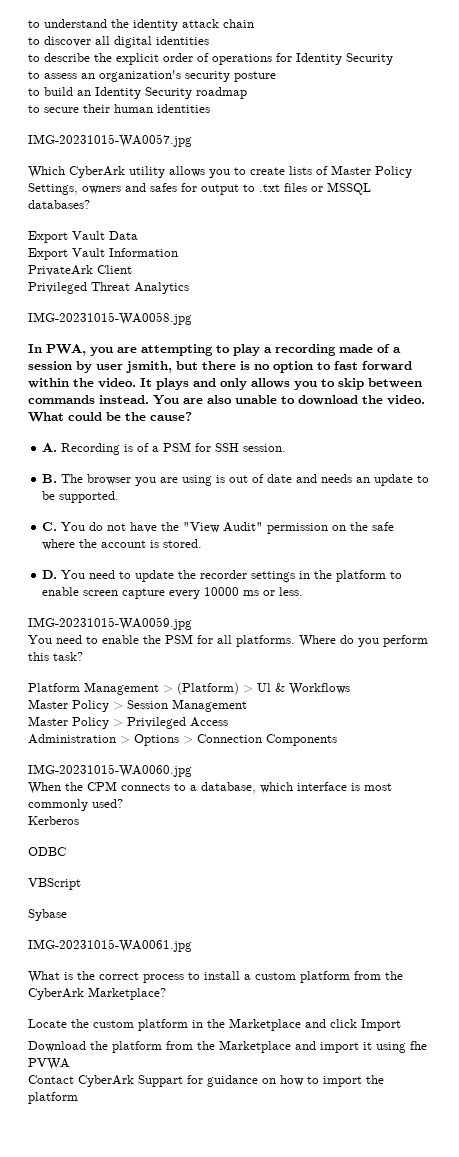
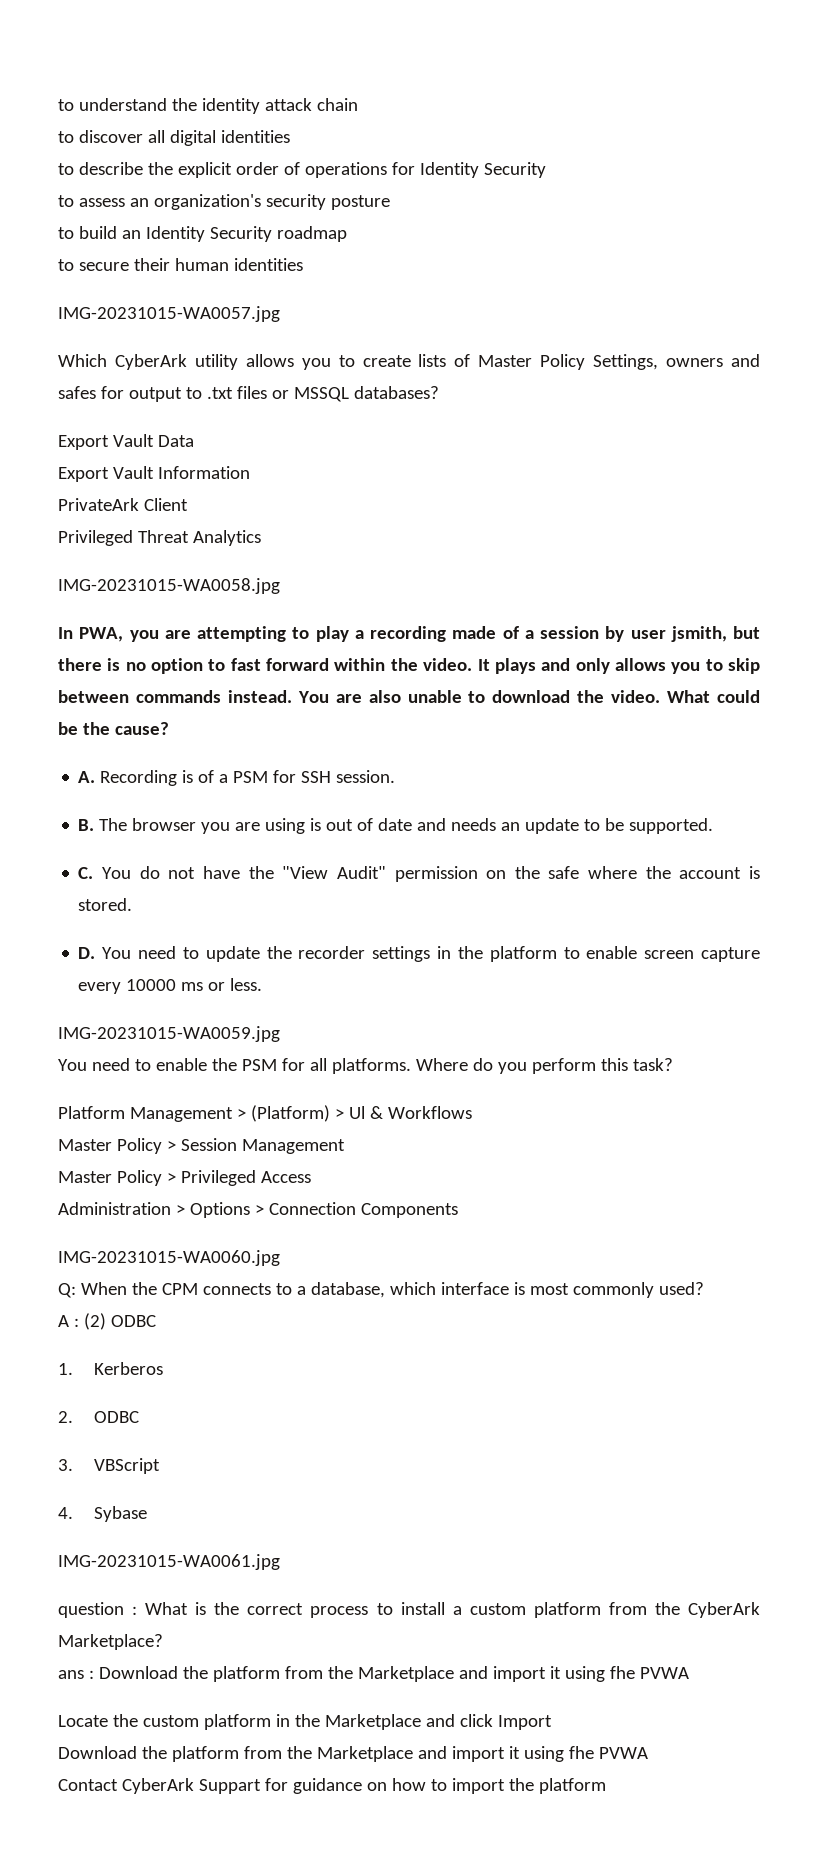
- When the CPM connects to a database, which interface is most commonly used?
+ Q: When the CPM connects to a database, which interface is most commonly used?
- Kerberos
+ A : (2) ODBC
+ 1. Kerberos
- ODBC
- VBScript
+ 2. ODBC
+ 3. VBScript
- Sybase
+ 4. Sybase
- What is the correct process to install a custom platform from the CyberArk Marketplace?
+ question : What is the correct process to install a custom platform from the CyberArk Marketplace?
+ ans : Download the platform from the Marketplace and import it using fhe PVWA

